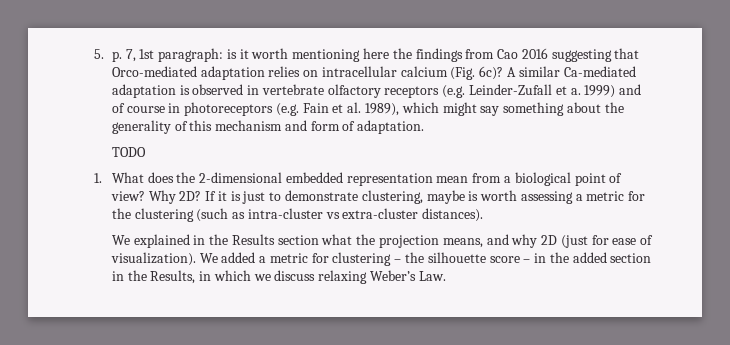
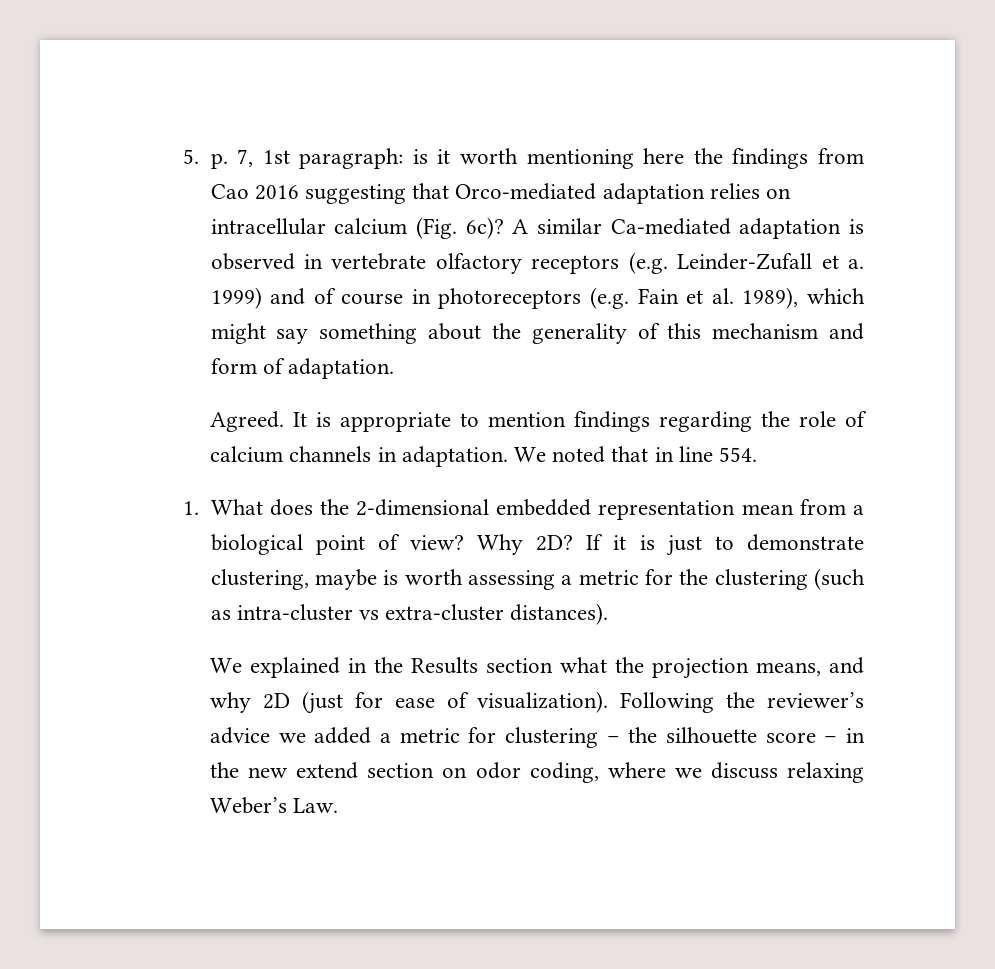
- TODO
+ Agreed. It is appropriate to mention findings regarding the role of calcium channels in adaptation. We noted that in line 554.
- We added a metric for clustering – the silhouette score – in the added section in the Results, in which we discuss relaxing Weber’s Law.
+ Following the reviewer’s advice we added a metric for clustering – the silhouette score – in the new extend section on odor coding, where we discuss relaxing Weber’s Law.

